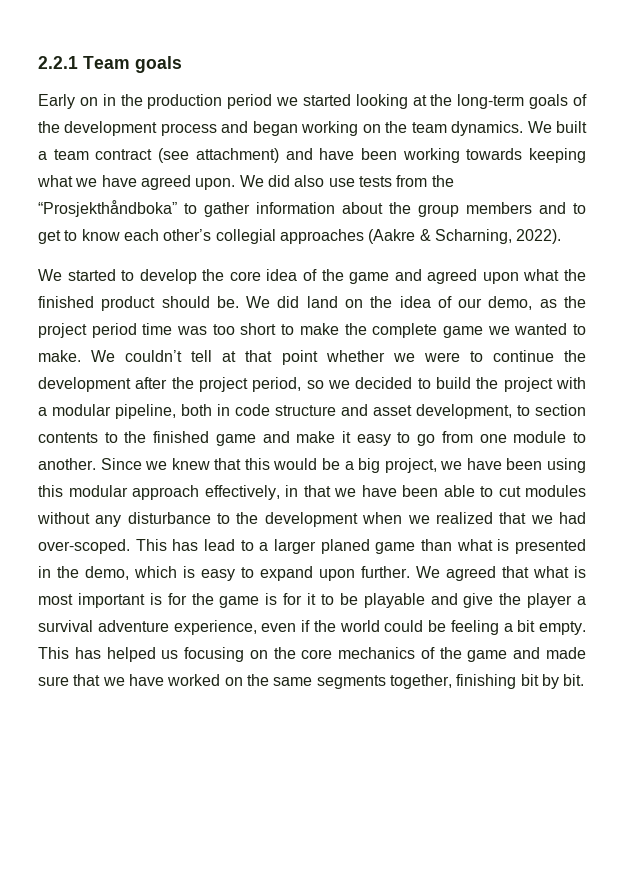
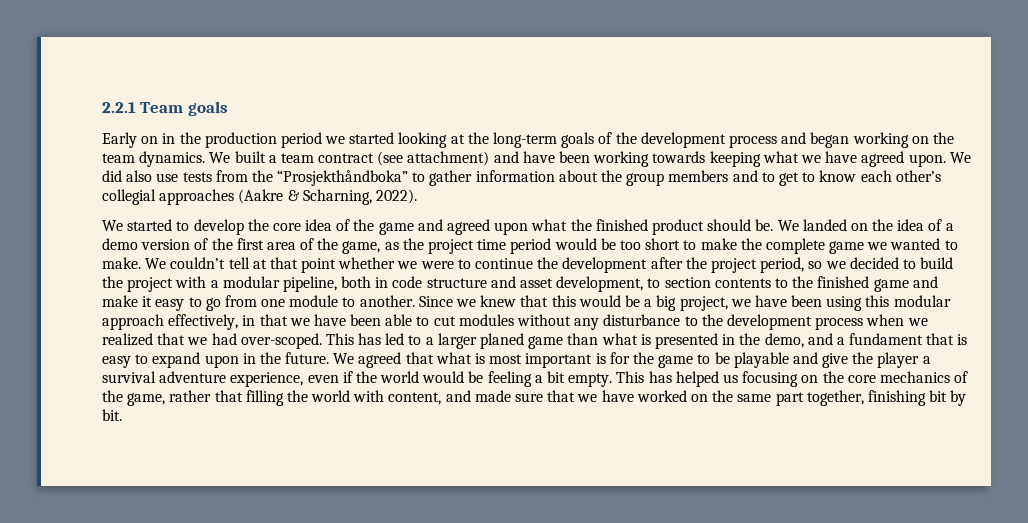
- We did land on the idea of our demo, as the project period time was too short to make the complete game we wanted to make.
+ We landed on the idea of a demo version of the first area of the game, as the project time period would be too short to make the complete game we wanted to make.
- Since we knew that this would be a big project, we have been using this modular approach effectively, in that we have been able to cut modules without any disturbance to the development when we realized that we had over-scoped.
+ Since we knew that this would be a big project, we have been using this modular approach effectively, in that we have been able to cut modules without any disturbance to the development process when we realized that we had over-scoped.
- This has lead to a larger planed game than what is presented in the demo, which is easy to expand upon further.
+ This has led to a larger planed game than what is presented in the demo, and a fundament that is easy to expand upon in the future.
- We agreed that what is most important is for the game is for it to be playable and give the player a survival adventure experience, even if the world could be feeling a bit empty.
+ We agreed that what is most important is for the game to be playable and give the player a survival adventure experience, even if the world would be feeling a bit empty.
- This has helped us focusing on the core mechanics of the game and made sure that we have worked on the same segments together, finishing bit by bit.
+ This has helped us focusing on the core mechanics of the game, rather that filling the world with content, and made sure that we have worked on the same part together, finishing bit by bit.

